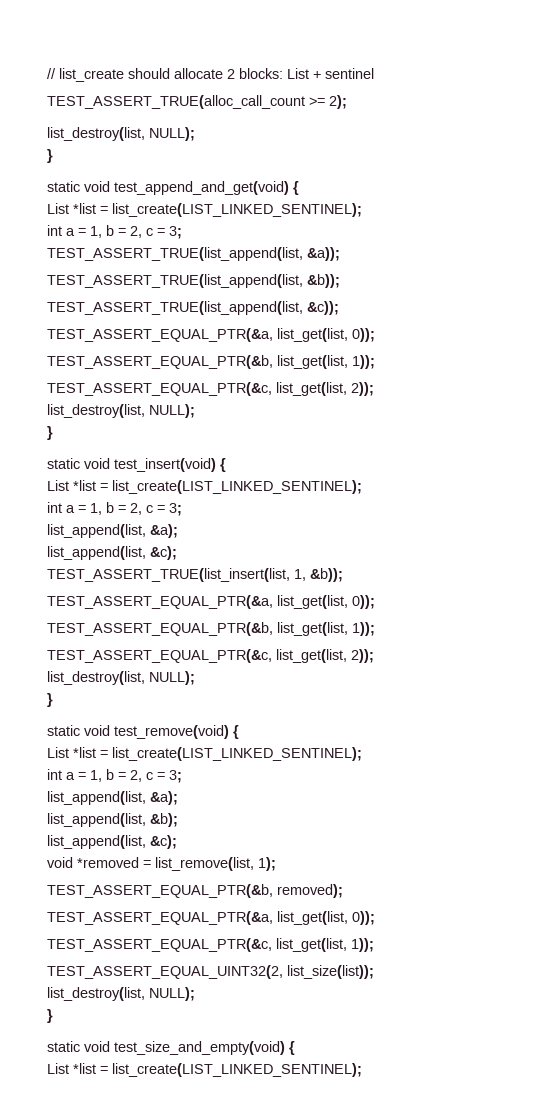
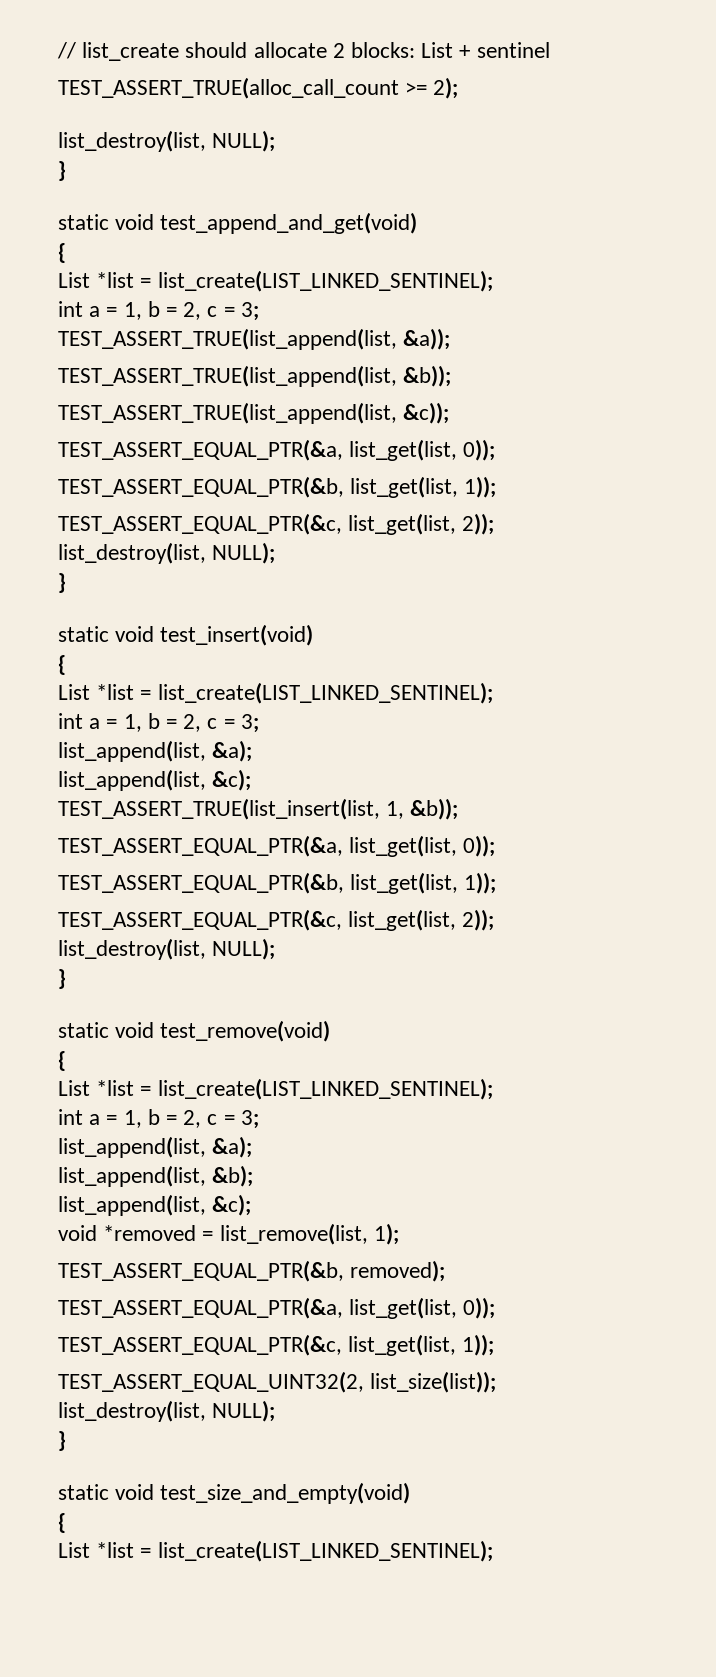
- static void test_append_and_get(void) {
+ static void test_append_and_get(void)
+ {
- static void test_insert(void) {
+ static void test_insert(void)
+ {
- static void test_remove(void) {
+ static void test_remove(void)
+ {
- static void test_size_and_empty(void) {
+ static void test_size_and_empty(void)
+ {

